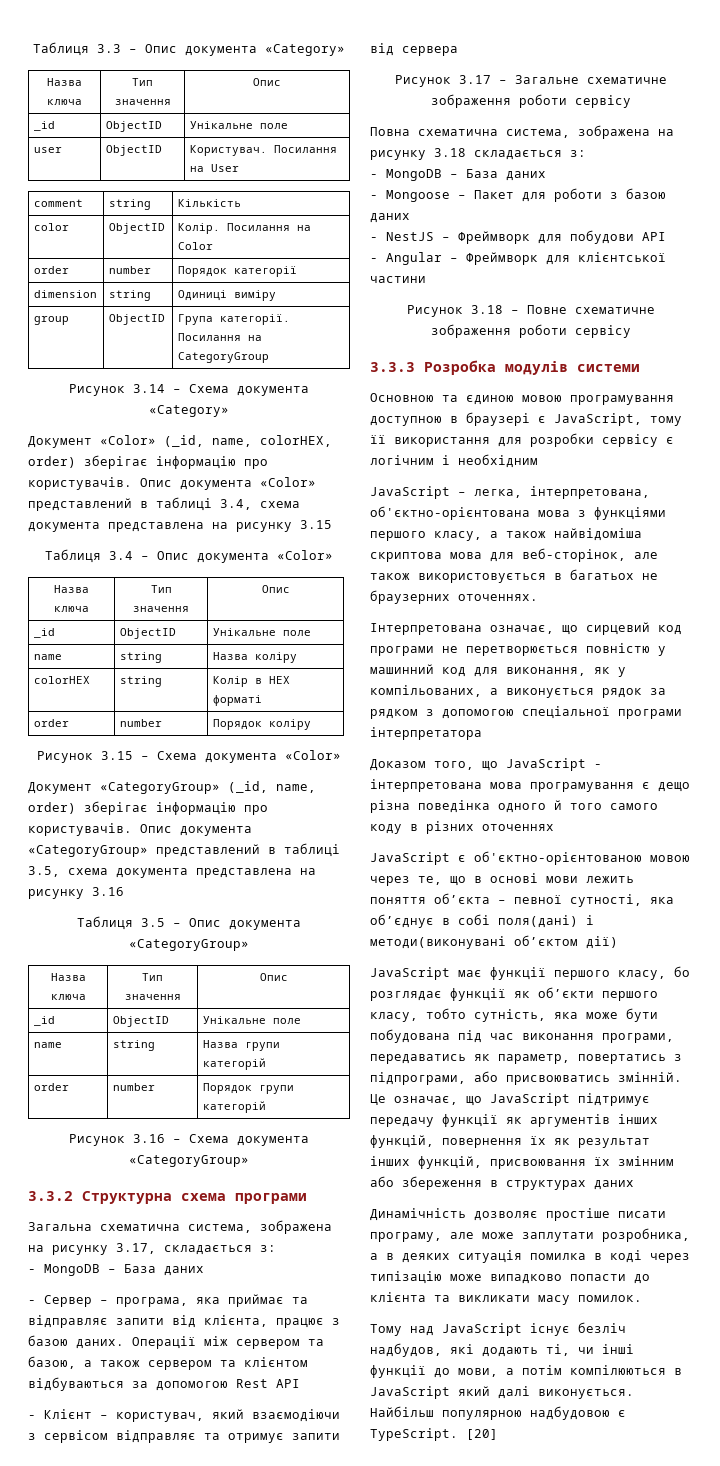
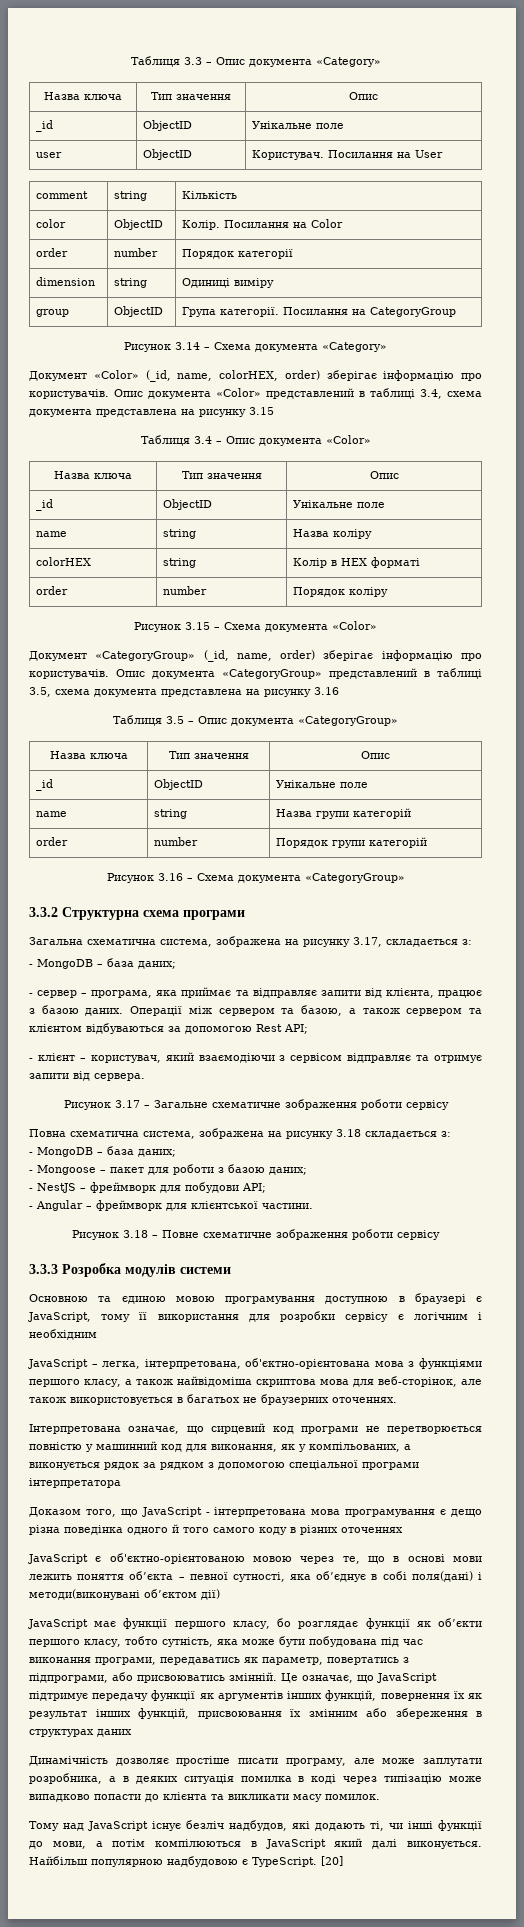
  Загальна схематична система, зображена на рисунку 3.17, складається з:
- - MongoDB – База даних
- - Сервер – програма, яка приймає та відправляє запити від клієнта, працює з базою даних.
+ - MongoDB – база даних;
+ - сервер – програма, яка приймає та відправляє запити від клієнта, працює з базою даних.
- Операції між сервером та базою, а також сервером та клієнтом відбуваються за допомогою Rest API
- - Клієнт – користувач, який взаємодіючи з сервісом відправляє та отримує запити від сервера
+ Операції між сервером та базою, а також сервером та клієнтом відбуваються за допомогою Rest API;
+ - клієнт – користувач, який взаємодіючи з сервісом відправляє та отримує запити від сервера.
  Повна схематична система, зображена на рисунку 3.18 складається з:
- - MongoDB – База даних
+ - MongoDB – база даних;
- - Mongoose – Пакет для роботи з базою даних
+ - Mongoose – пакет для роботи з базою даних;
- - NestJS – Фреймворк для побудови API
+ - NestJS – фреймворк для побудови API;
- - Angular – Фреймворк для клієнтської частини
+ - Angular – фреймворк для клієнтської частини.

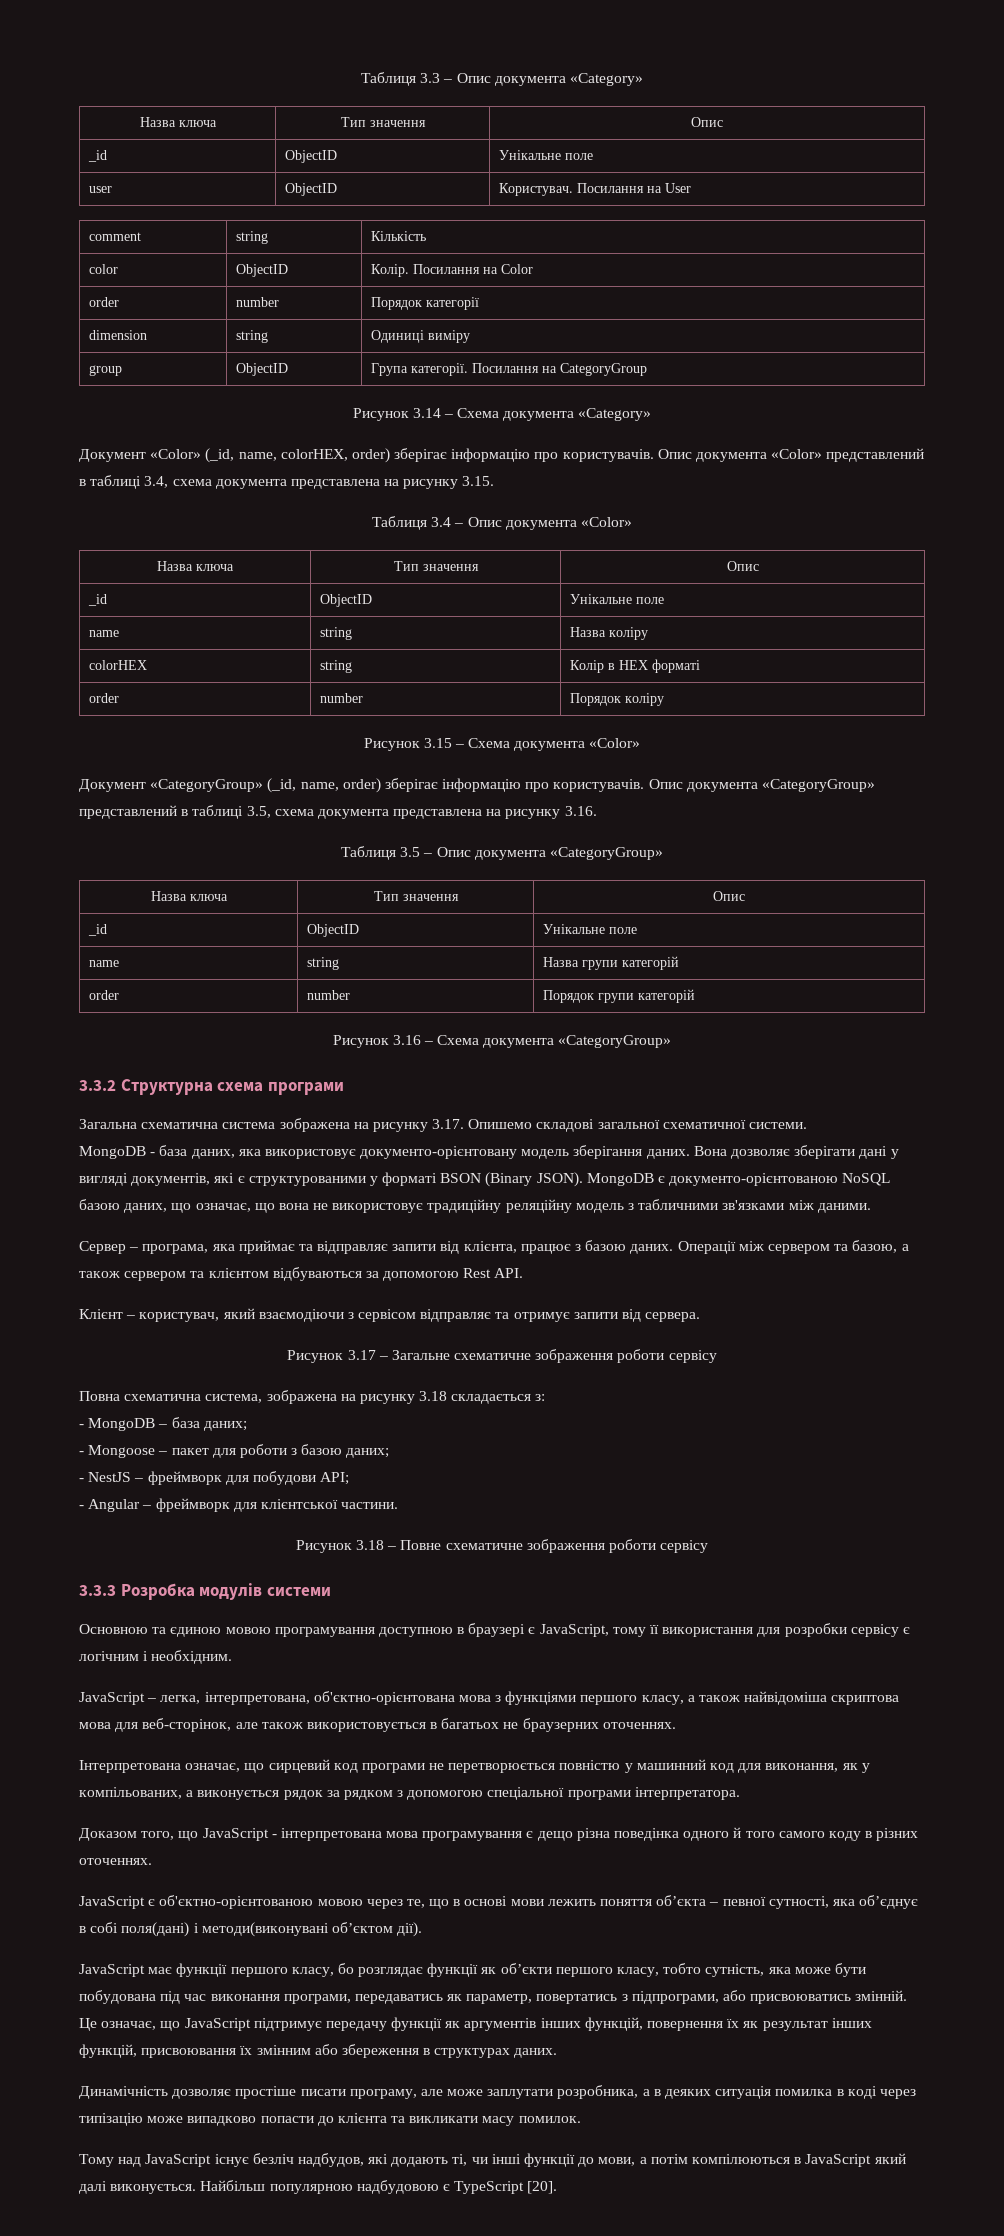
- Опис документа «Color» представлений в таблиці 3.4, схема документа представлена на рисунку 3.15
+ Опис документа «Color» представлений в таблиці 3.4, схема документа представлена на рисунку 3.15.
- Опис документа «CategoryGroup» представлений в таблиці 3.5, схема документа представлена на рисунку 3.16
+ Опис документа «CategoryGroup» представлений в таблиці 3.5, схема документа представлена на рисунку 3.16.
- Загальна схематична система, зображена на рисунку 3.17, складається з:
- - MongoDB – база даних;
- - сервер – програма, яка приймає та відправляє запити від клієнта, працює з базою даних.
+ Загальна схематична система зображена на рисунку 3.17. Опишемо складові загальної схематичної системи.
+ MongoDB - база даних, яка використовує документо-орієнтовану модель зберігання даних. Вона дозволяє зберігати дані у вигляді документів, які є структурованими у форматі BSON (Binary JSON). MongoDB є документо-орієнтованою NoSQL базою даних, що означає, що вона не використовує традиційну реляційну модель з табличними зв'язками між даними.
+ Сервер – програма, яка приймає та відправляє запити від клієнта, працює з базою даних.
- Операції між сервером та базою, а також сервером та клієнтом відбуваються за допомогою Rest API;
- - клієнт – користувач, який взаємодіючи з сервісом відправляє та отримує запити від сервера.
+ Операції між сервером та базою, а також сервером та клієнтом відбуваються за допомогою Rest API.
+ Клієнт – користувач, який взаємодіючи з сервісом відправляє та отримує запити від сервера.
- Основною та єдиною мовою програмування доступною в браузері є JavaScript, тому її використання для розробки сервісу є логічним і необхідним
+ Основною та єдиною мовою програмування доступною в браузері є JavaScript, тому її використання для розробки сервісу є логічним і необхідним.
- Інтерпретована означає, що сирцевий код програми не перетворюється повністю у машинний код для виконання, як у компільованих, а виконується рядок за рядком з допомогою спеціальної програми інтерпретатора
+ Інтерпретована означає, що сирцевий код програми не перетворюється повністю у машинний код для виконання, як у компільованих, а виконується рядок за рядком з допомогою спеціальної програми інтерпретатора.
- Доказом того, що JavaScript - інтерпретована мова програмування є дещо різна поведінка одного й того самого коду в різних оточеннях
+ Доказом того, що JavaScript - інтерпретована мова програмування є дещо різна поведінка одного й того самого коду в різних оточеннях.
- JavaScript є об'єктно-орієнтованою мовою через те, що в основі мови лежить поняття об’єкта – певної сутності, яка об’єднує в собі поля(дані) і методи(виконувані об’єктом дії)
+ JavaScript є об'єктно-орієнтованою мовою через те, що в основі мови лежить поняття об’єкта – певної сутності, яка об’єднує в собі поля(дані) і методи(виконувані об’єктом дії).
- Це означає, що JavaScript підтримує передачу функції як аргументів інших функцій, повернення їх як результат інших функцій, присвоювання їх змінним або збереження в структурах даних
+ Це означає, що JavaScript підтримує передачу функції як аргументів інших функцій, повернення їх як результат інших функцій, присвоювання їх змінним або збереження в структурах даних.
- Найбільш популярною надбудовою є TypeScript. [20]
+ Найбільш популярною надбудовою є TypeScript [20].

